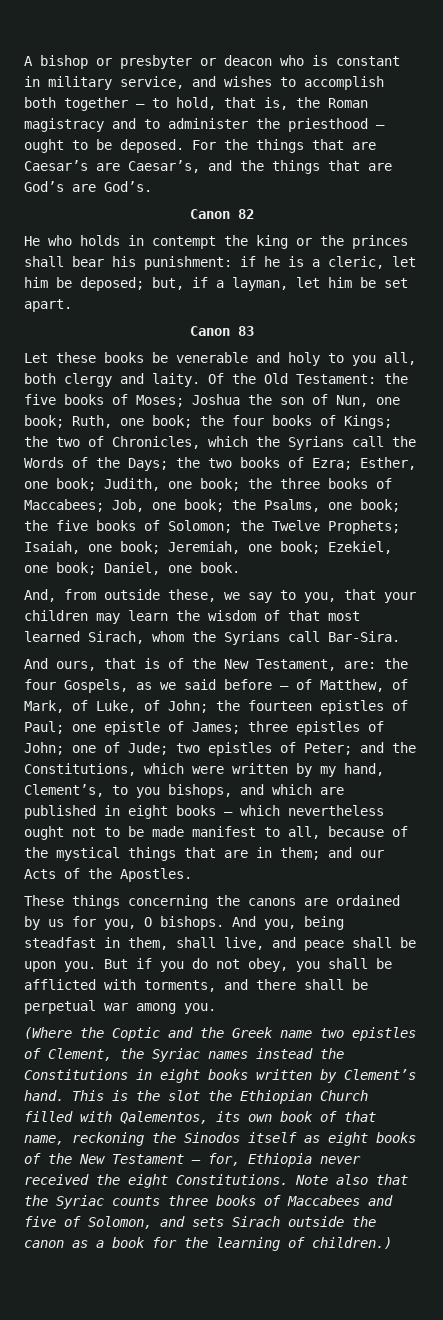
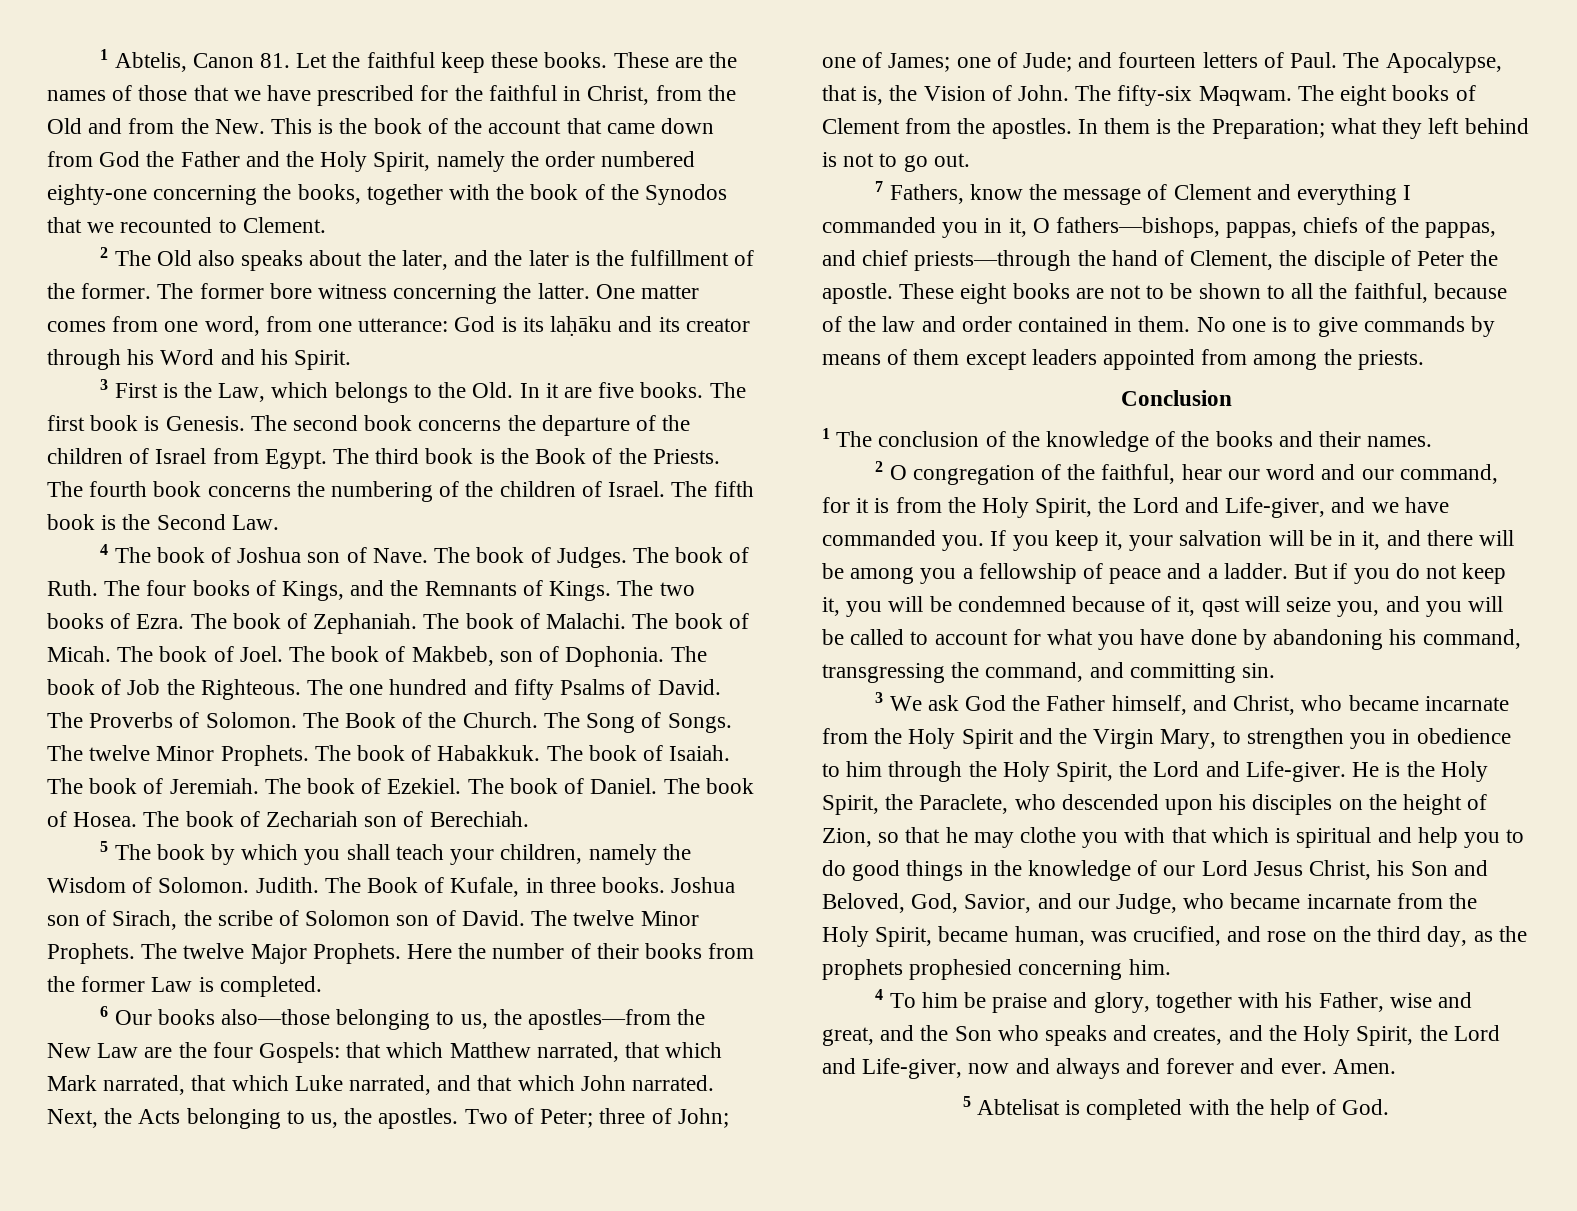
- A bishop or presbyter or deacon who is constant in military service, and wishes to accomplish both together – to hold, that is, the Roman magistracy and to administer the priesthood – ought to be deposed. For the things that are Caesar’s are Caesar’s, and the things that are God’s are God’s.
- Canon 82
- He who holds in contempt the king or the princes shall bear his punishment: if he is a cleric, let him be deposed; but, if a layman, let him be set apart.
- Canon 83
- Let these books be venerable and holy to you all, both clergy and laity. Of the Old Testament: the five books of Moses; Joshua the son of Nun, one book; Ruth, one book; the four books of Kings; the two of Chronicles, which the Syrians call the Words of the Days; the two books of Ezra; Esther, one book; Judith, one book; the three books of Maccabees; Job, one book; the Psalms, one book; the five books of Solomon; the Twelve Prophets; Isaiah, one book; Jeremiah, one book; Ezekiel, one book; Daniel, one book.
- And, from outside these, we say to you, that your children may learn the wisdom of that most learned Sirach, whom the Syrians call Bar-Sira.
- And ours, that is of the New Testament, are: the four Gospels, as we said before – of Matthew, of Mark, of Luke, of John; the fourteen epistles of Paul; one epistle of James; three epistles of John; one of Jude; two epistles of Peter; and the Constitutions, which were written by my hand, Clement’s, to you bishops, and which are published in eight books – which nevertheless ought not to be made manifest to all, because of the mystical things that are in them; and our Acts of the Apostles.
- These things concerning the canons are ordained by us for you, O bishops. And you, being steadfast in them, shall live, and peace shall be upon you.
+ 1 Abtelis, Canon 81. Let the faithful keep these books. These are the names of those that we have prescribed for the faithful in Christ, from the Old and from the New. This is the book of the account that came down from God the Father and the Holy Spirit, namely the order numbered eighty-one concerning the books, together with the book of the Synodos that we recounted to Clement.
+ 2 The Old also speaks about the later, and the later is the fulfillment of the former. The former bore witness concerning the latter. One matter comes from one word, from one utterance: God is its laḥāku and its creator through his Word and his Spirit.
+ 3 First is the Law, which belongs to the Old. In it are five books. The first book is Genesis. The second book concerns the departure of the children of Israel from Egypt. The third book is the Book of the Priests. The fourth book concerns the numbering of the children of Israel. The fifth book is the Second Law.
+ 4 The book of Joshua son of Nave. The book of Judges. The book of Ruth. The four books of Kings, and the Remnants of Kings. The two books of Ezra. The book of Zephaniah. The book of Malachi. The book of Micah. The book of Joel. The book of Makbeb, son of Dophonia. The book of Job the Righteous. The one hundred and fifty Psalms of David. The Proverbs of Solomon. The Book of the Church. The Song of Songs. The twelve Minor Prophets. The book of Habakkuk. The book of Isaiah. The book of Jeremiah. The book of Ezekiel. The book of Daniel. The book of Hosea. The book of Zechariah son of Berechiah.
+ 5 The book by which you shall teach your children, namely the Wisdom of Solomon. Judith. The Book of Kufale, in three books. Joshua son of Sirach, the scribe of Solomon son of David. The twelve Minor Prophets. The twelve Major Prophets. Here the number of their books from the former Law is completed.
+ 6 Our books also—those belonging to us, the apostles—from the New Law are the four Gospels: that which Matthew narrated, that which Mark narrated, that which Luke narrated, and that which John narrated. Next, the Acts belonging to us, the apostles. Two of Peter; three of John; one of James; one of Jude; and fourteen letters of Paul. The Apocalypse, that is, the Vision of John. The fifty-six Məqwam. The eight books of Clement from the apostles. In them is the Preparation; what they left behind is not to go out.
+ 7 Fathers, know the message of Clement and everything I commanded you in it, O fathers—bishops, pappas, chiefs of the pappas, and chief priests—through the hand of Clement, the disciple of Peter the apostle. These eight books are not to be shown to all the faithful, because of the law and order contained in them. No one is to give commands by means of them except leaders appointed from among the priests.
+ Conclusion
+ 1 The conclusion of the knowledge of the books and their names.
+ 2 O congregation of the faithful, hear our word and our command, for it is from the Holy Spirit, the Lord and Life-giver, and we have commanded you. If you keep it, your salvation will be in it, and there will be among you a fellowship of peace and a ladder.
- But if you do not obey, you shall be afflicted with torments, and there shall be perpetual war among you.
- (Where the Coptic and the Greek name two epistles of Clement, the Syriac names instead the Constitutions in eight books written by Clement’s hand. This is the slot the Ethiopian Church filled with Qalementos, its own book of that name, reckoning the Sinodos itself as eight books of the New Testament – for, Ethiopia never received the eight Constitutions. Note also that the Syriac counts three books of Maccabees and five of Solomon, and sets Sirach outside the canon as a book for the learning of children.)
+ But if you do not keep it, you will be condemned because of it, qəst will seize you, and you will be called to account for what you have done by abandoning his command, transgressing the command, and committing sin.
+ 3 We ask God the Father himself, and Christ, who became incarnate from the Holy Spirit and the Virgin Mary, to strengthen you in obedience to him through the Holy Spirit, the Lord and Life-giver. He is the Holy Spirit, the Paraclete, who descended upon his disciples on the height of Zion, so that he may clothe you with that which is spiritual and help you to do good things in the knowledge of our Lord Jesus Christ, his Son and Beloved, God, Savior, and our Judge, who became incarnate from the Holy Spirit, became human, was crucified, and rose on the third day, as the prophets prophesied concerning him.
+ 4 To him be praise and glory, together with his Father, wise and great, and the Son who speaks and creates, and the Holy Spirit, the Lord and Life-giver, now and always and forever and ever. Amen.
+ 5 Abtelisat is completed with the help of God.

